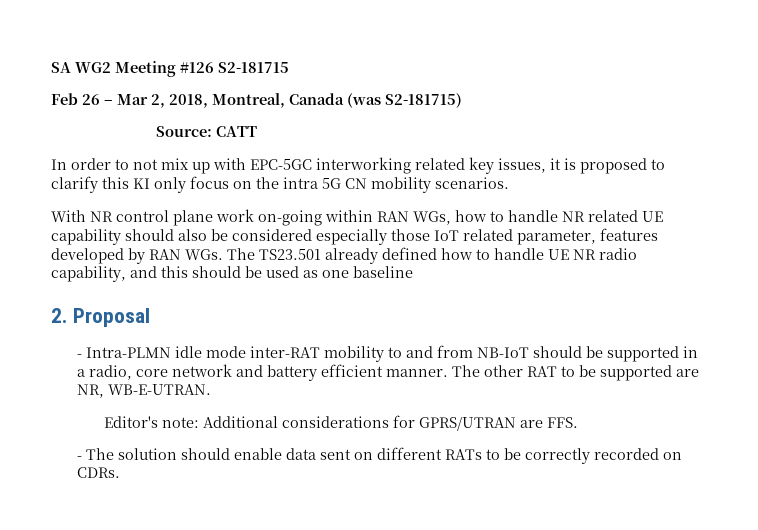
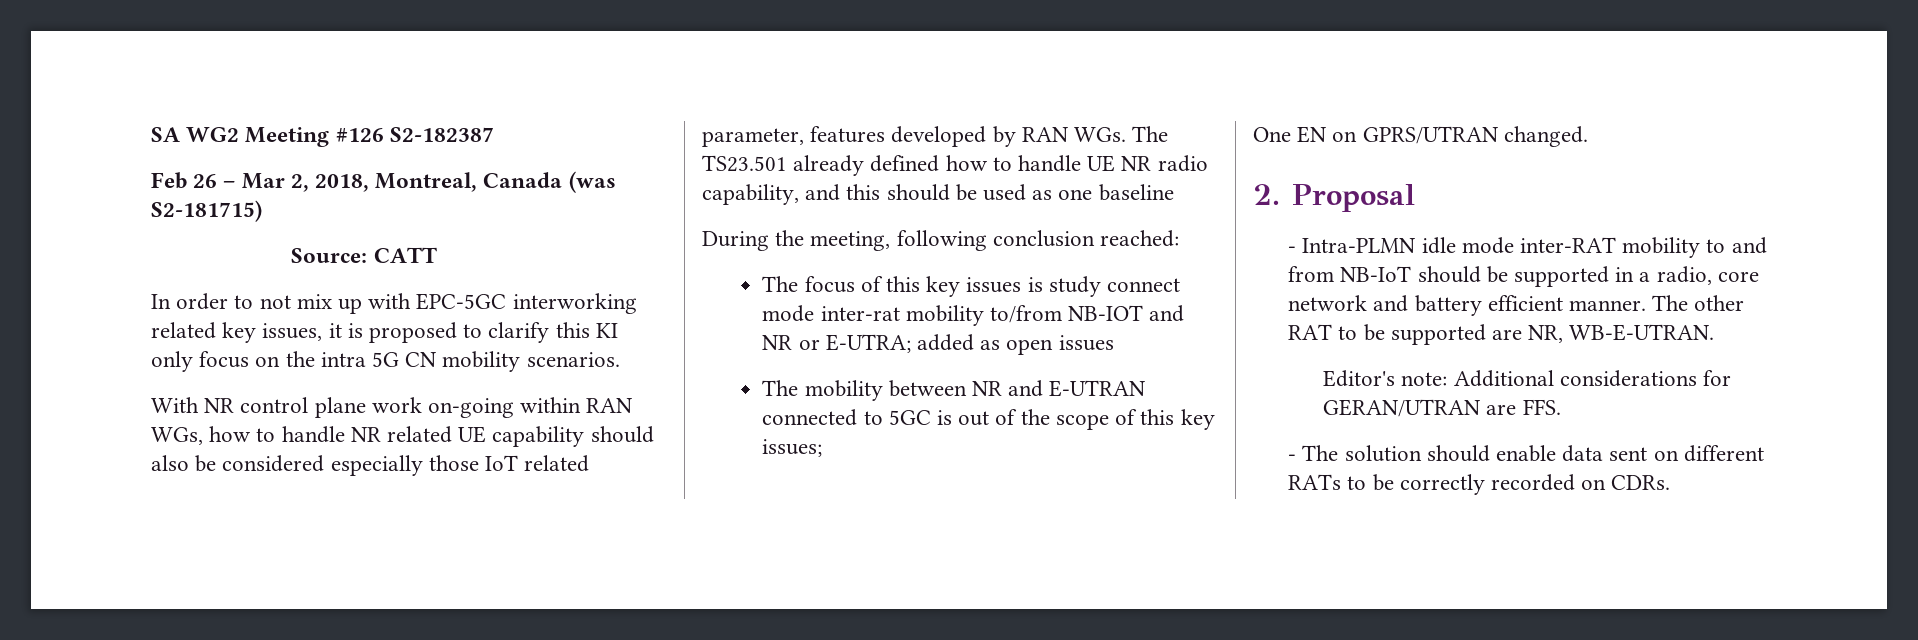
- SA WG2 Meeting #126 S2-181715
+ SA WG2 Meeting #126 S2-182387
+ During the meeting, following conclusion reached:
+ The focus of this key issues is study connect mode inter-rat mobility to/from NB-IOT and NR or E-UTRA; added as open issues
+ The mobility between NR and E-UTRAN connected to 5GC is out of the scope of this key issues;
+ One EN on GPRS/UTRAN changed.
- Editor's note: Additional considerations for GPRS/UTRAN are FFS.
+ Editor's note: Additional considerations for GERAN/UTRAN are FFS.

